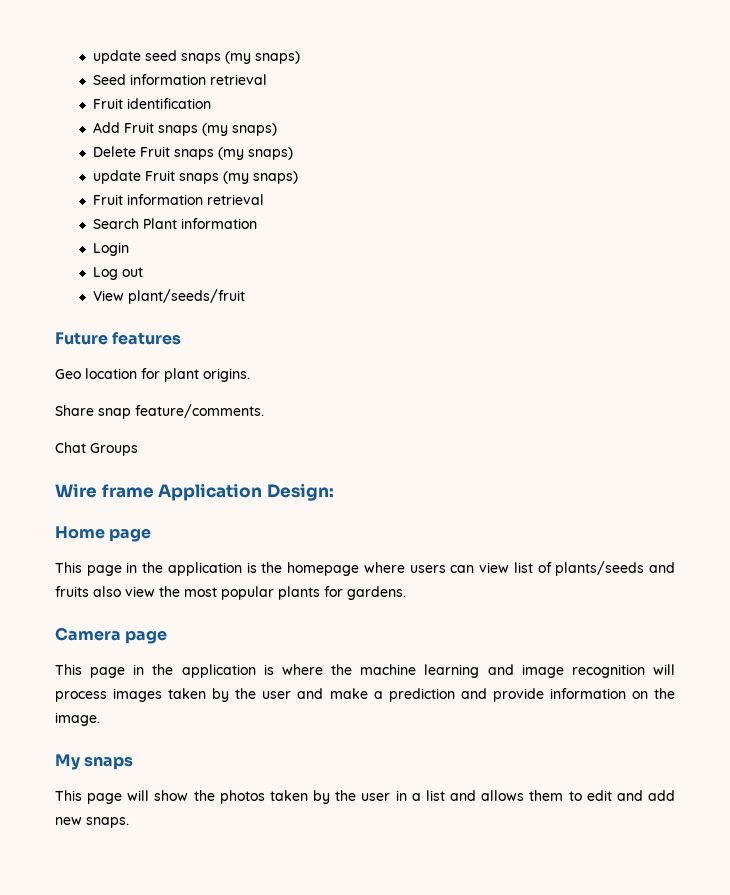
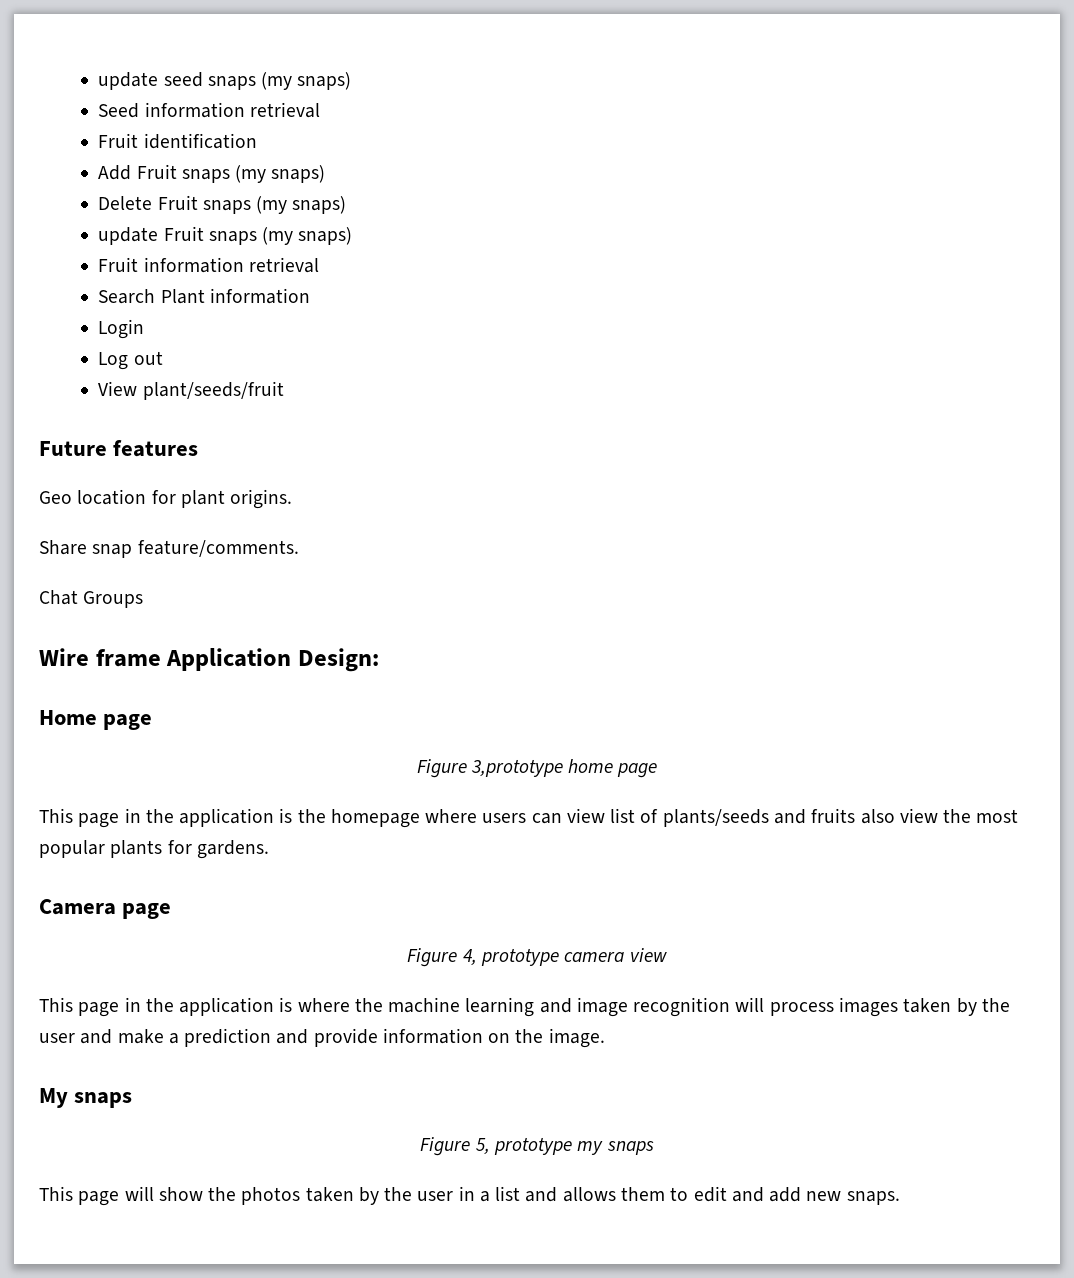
+ Figure 3,prototype home page
+ Figure 4, prototype camera view
+ Figure 5, prototype my snaps

